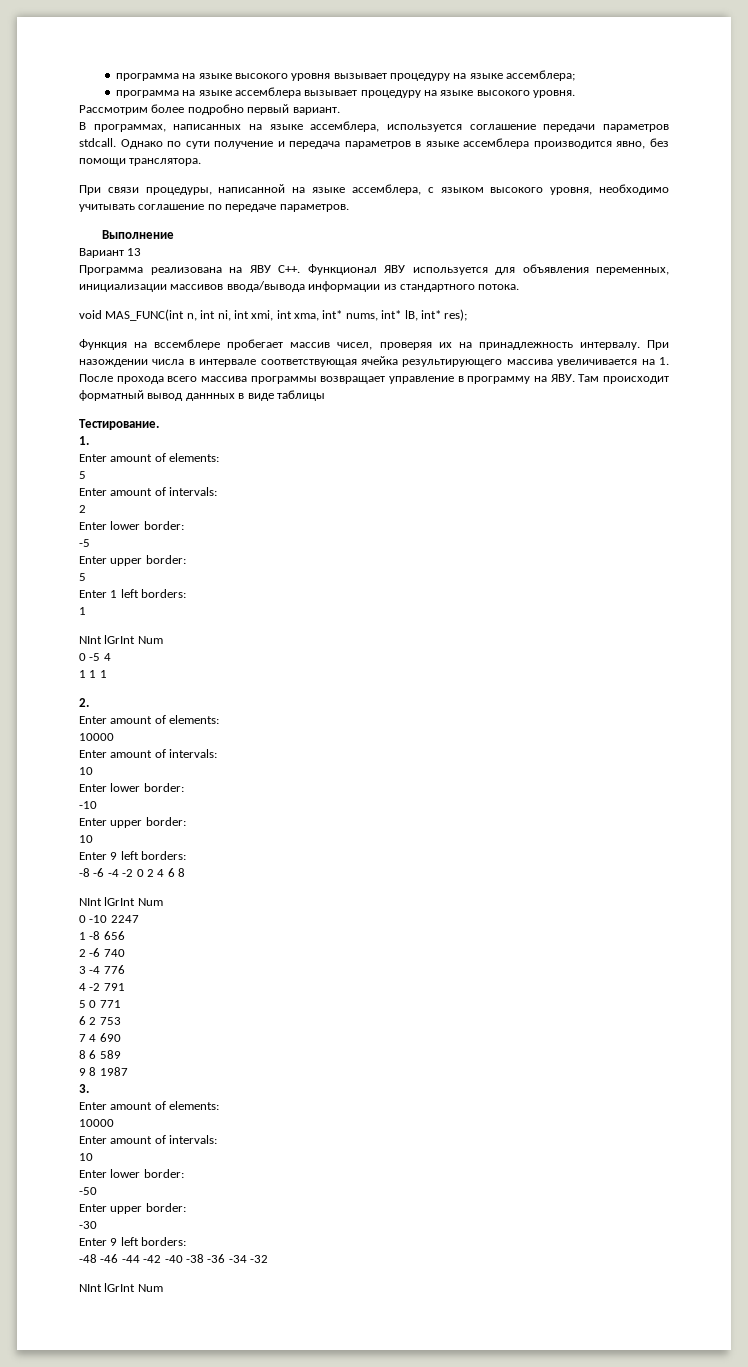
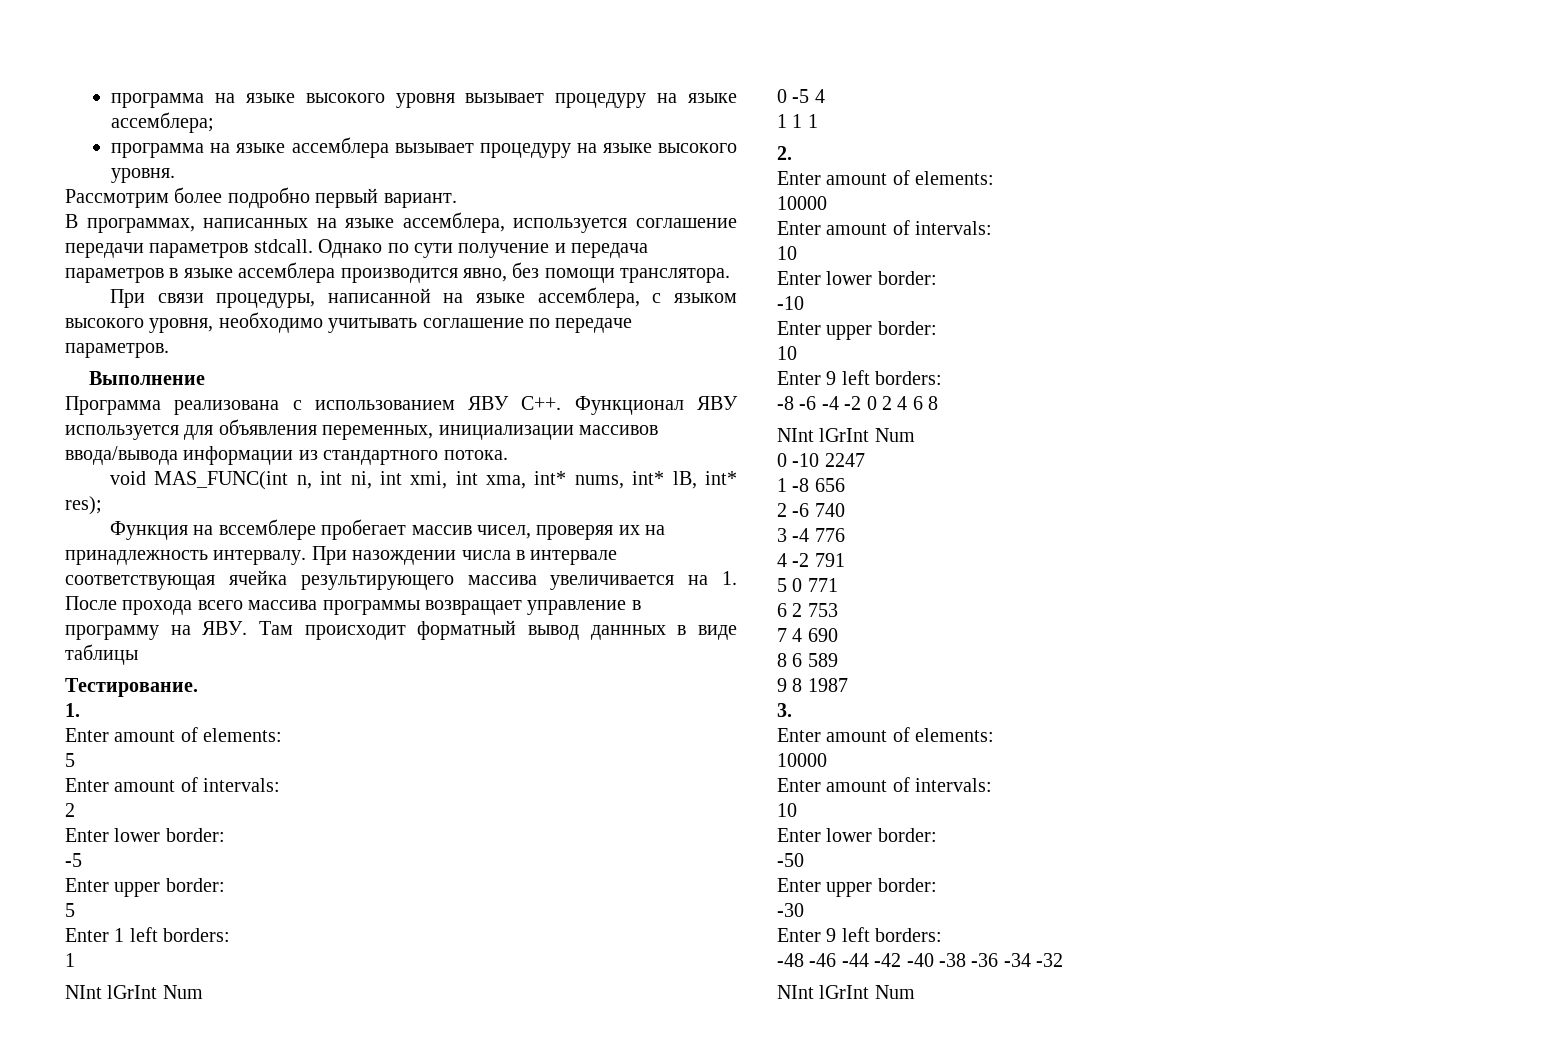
- Вариант 13
- Программа реализована на ЯВУ С++. Функционал ЯВУ используется для объявления переменных, инициализации массивов ввода/вывода информации из стандартного потока.
+ Программа реализована с использованием ЯВУ С++. Функционал ЯВУ используется для объявления переменных, инициализации массивов ввода/вывода информации из стандартного потока.

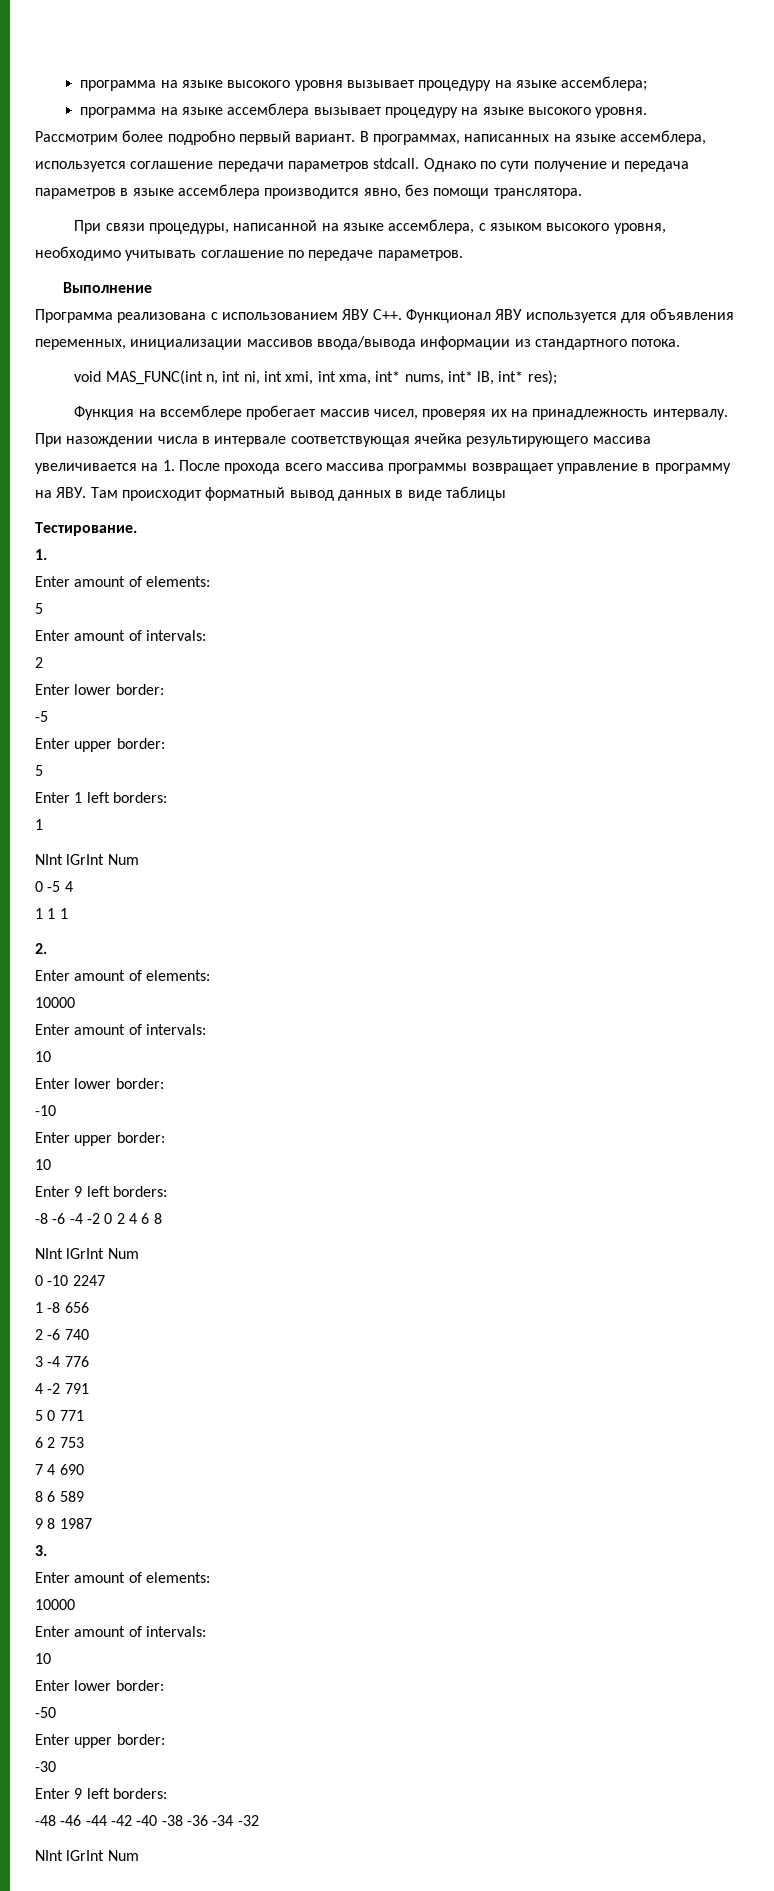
- Рассмотрим более подробно первый вариант.
- В программах, написанных на языке ассемблера, используется соглашение передачи параметров stdcall.
+ Рассмотрим более подробно первый вариант. В программах, написанных на языке ассемблера, используется соглашение передачи параметров stdcall.
- При назождении числа в интервале соответствующая ячейка результирующего массива увеличивается на 1. После прохода всего массива программы возвращает управление в программу на ЯВУ. Там происходит форматный вывод даннных в виде таблицы
+ При назождении числа в интервале соответствующая ячейка результирующего массива увеличивается на 1. После прохода всего массива программы возвращает управление в программу на ЯВУ. Там происходит форматный вывод данных в виде таблицы

